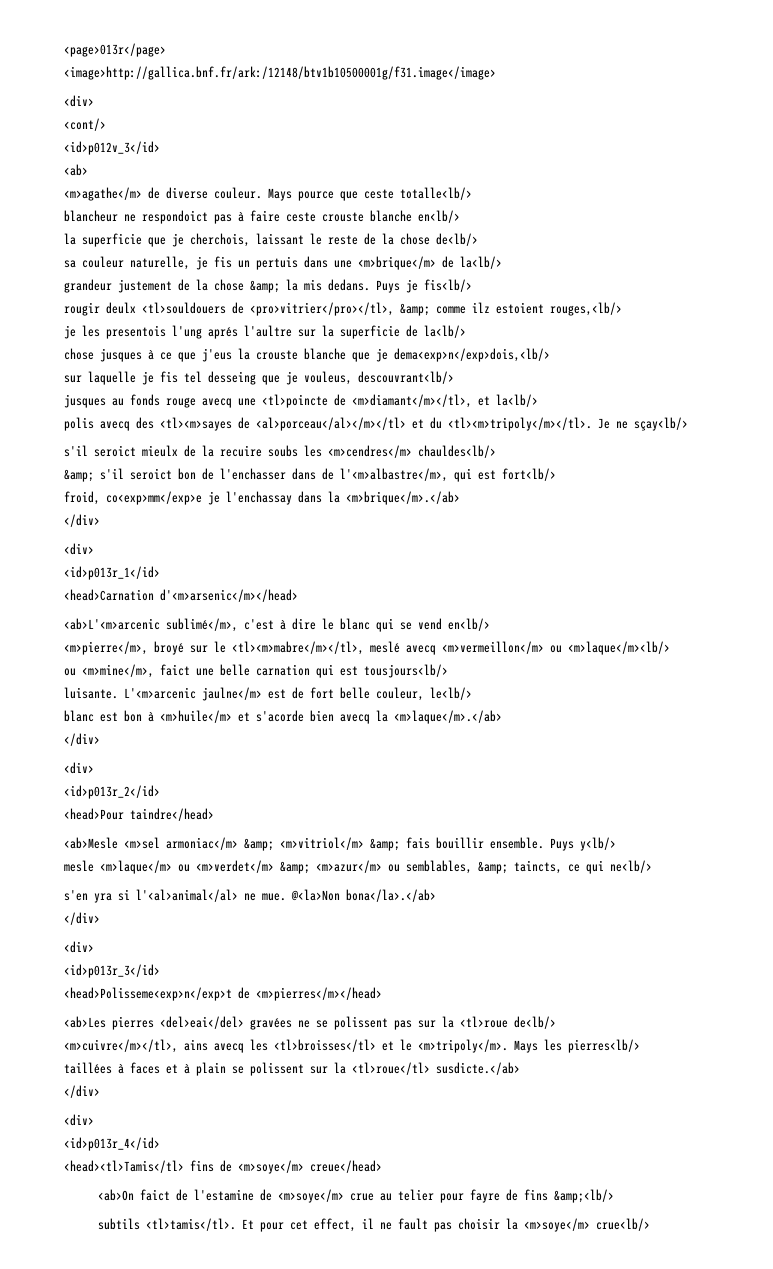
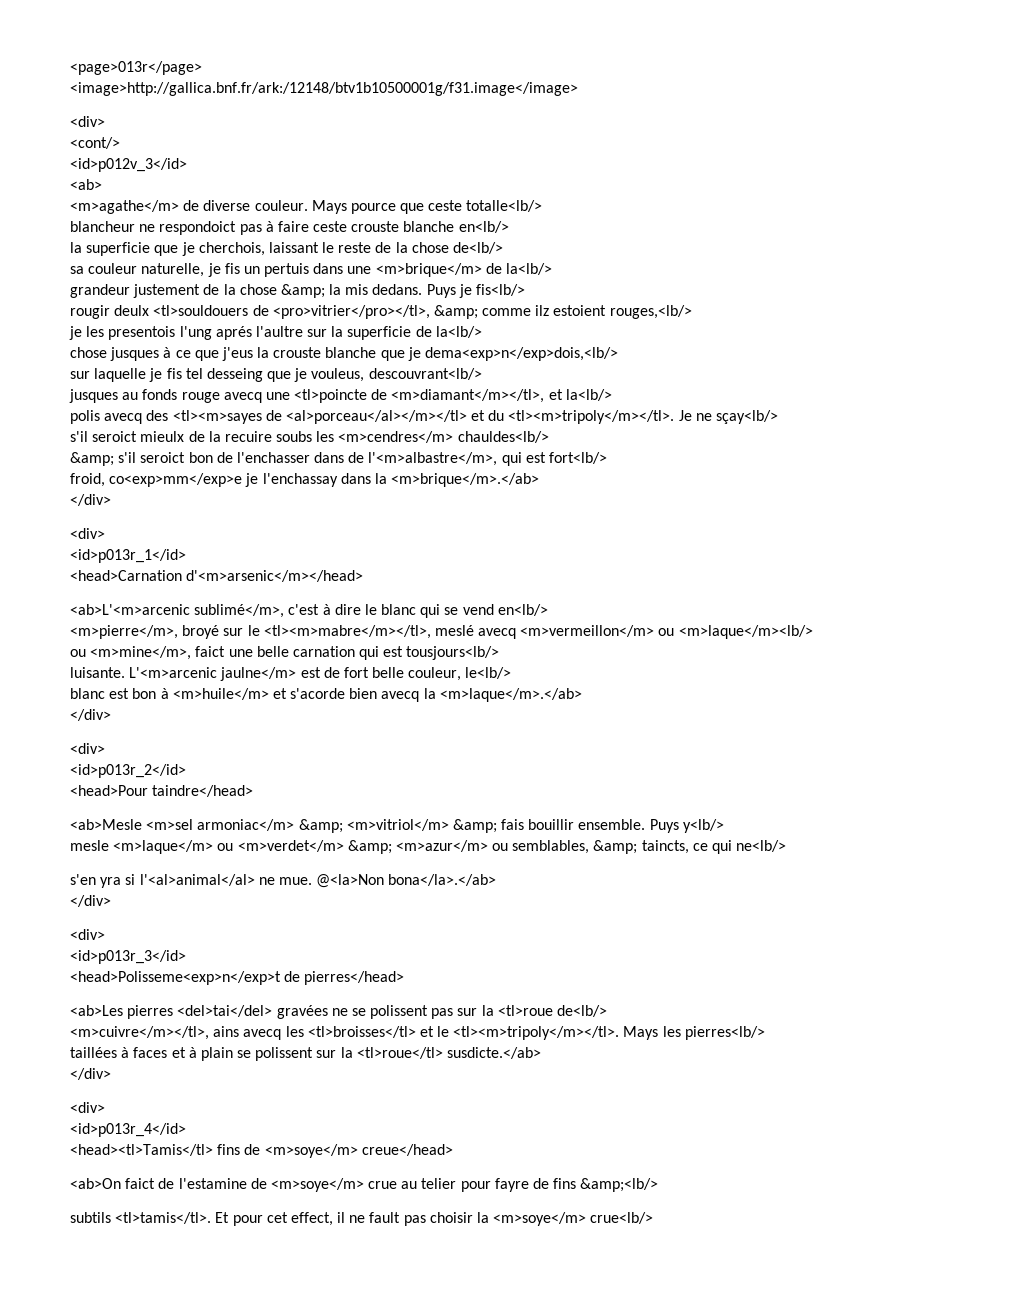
- <head>Polisseme<exp>n</exp>t de <m>pierres</m></head>
+ <head>Polisseme<exp>n</exp>t de pierres</head>
- <ab>Les pierres <del>eai</del> gravées ne se polissent pas sur la <tl>roue de<lb/>
+ <ab>Les pierres <del>tai</del> gravées ne se polissent pas sur la <tl>roue de<lb/>
- <m>cuivre</m></tl>, ains avecq les <tl>broisses</tl> et le <m>tripoly</m>.
+ <m>cuivre</m></tl>, ains avecq les <tl>broisses</tl> et le <tl><m>tripoly</m></tl>.

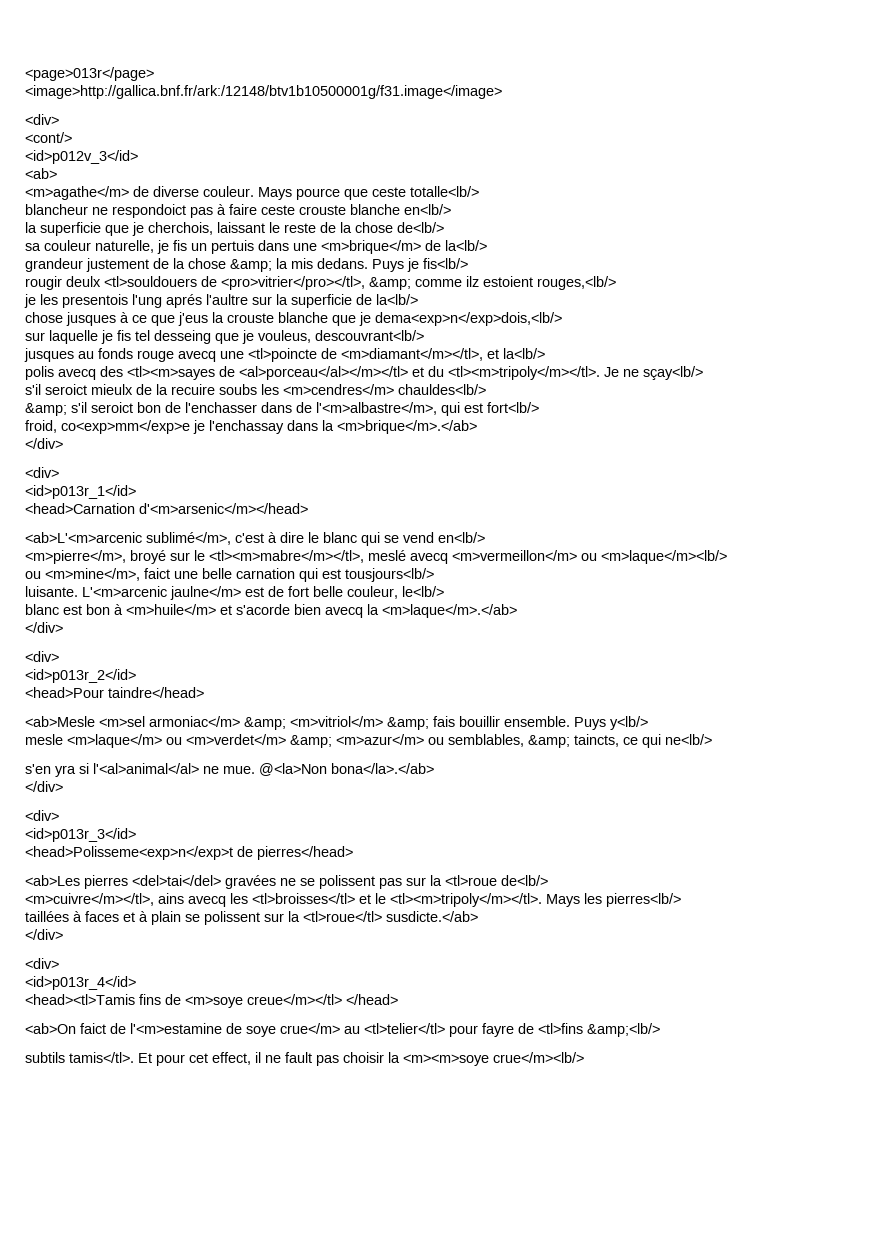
- <head><tl>Tamis</tl> fins de <m>soye</m> creue</head>
+ <head><tl>Tamis fins de <m>soye creue</m></tl> </head>
- <ab>On faict de l'estamine de <m>soye</m> crue au telier pour fayre de fins &amp;<lb/>
+ <ab>On faict de l'<m>estamine de soye crue</m> au <tl>telier</tl> pour fayre de <tl>fins &amp;<lb/>
- subtils <tl>tamis</tl>.
+ subtils tamis</tl>.
- Et pour cet effect, il ne fault pas choisir la <m>soye</m> crue<lb/>
+ Et pour cet effect, il ne fault pas choisir la <m><m>soye crue</m><lb/>

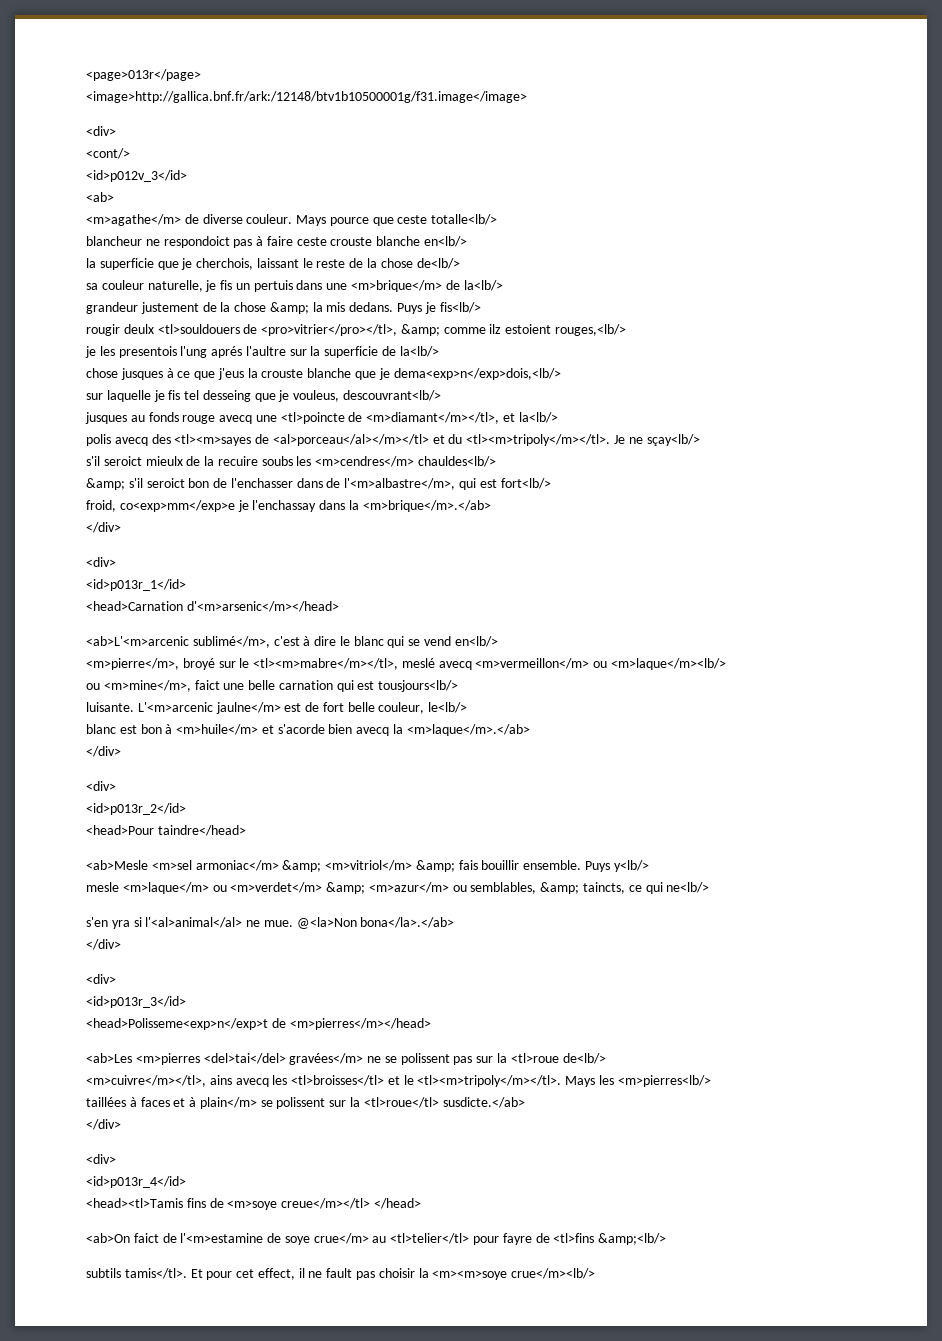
- <head>Polisseme<exp>n</exp>t de pierres</head>
+ <head>Polisseme<exp>n</exp>t de <m>pierres</m></head>
- <ab>Les pierres <del>tai</del> gravées ne se polissent pas sur la <tl>roue de<lb/>
+ <ab>Les <m>pierres <del>tai</del> gravées</m> ne se polissent pas sur la <tl>roue de<lb/>
- Mays les pierres<lb/>
+ Mays les <m>pierres<lb/>
- taillées à faces et à plain se polissent sur la <tl>roue</tl> susdicte.</ab>
+ taillées à faces et à plain</m> se polissent sur la <tl>roue</tl> susdicte.</ab>

